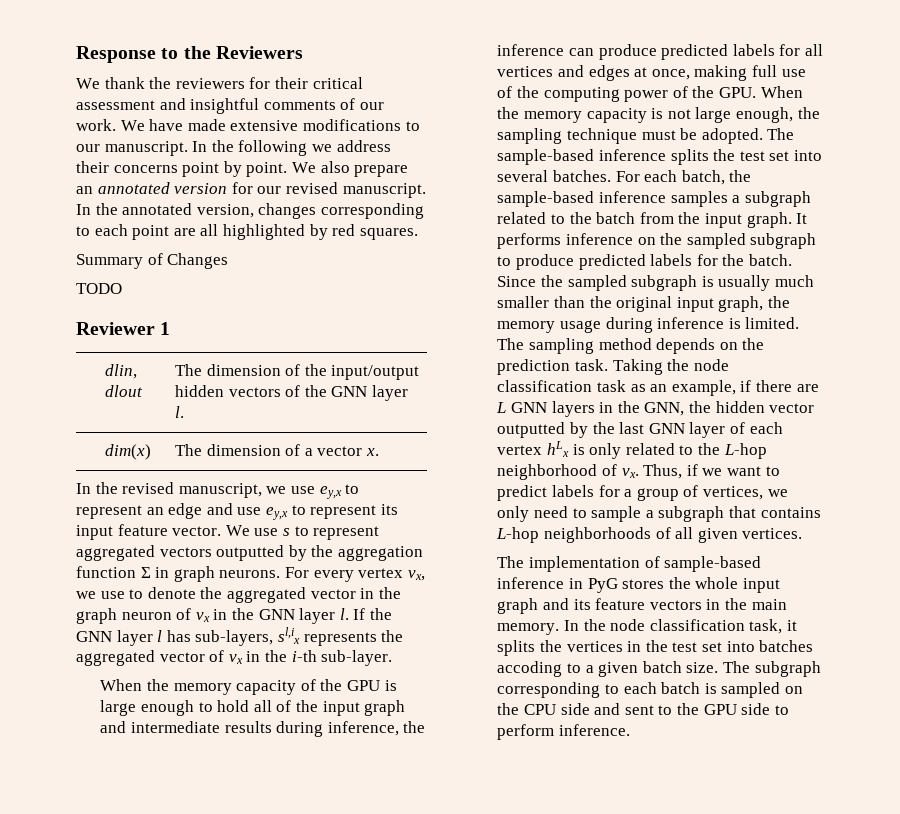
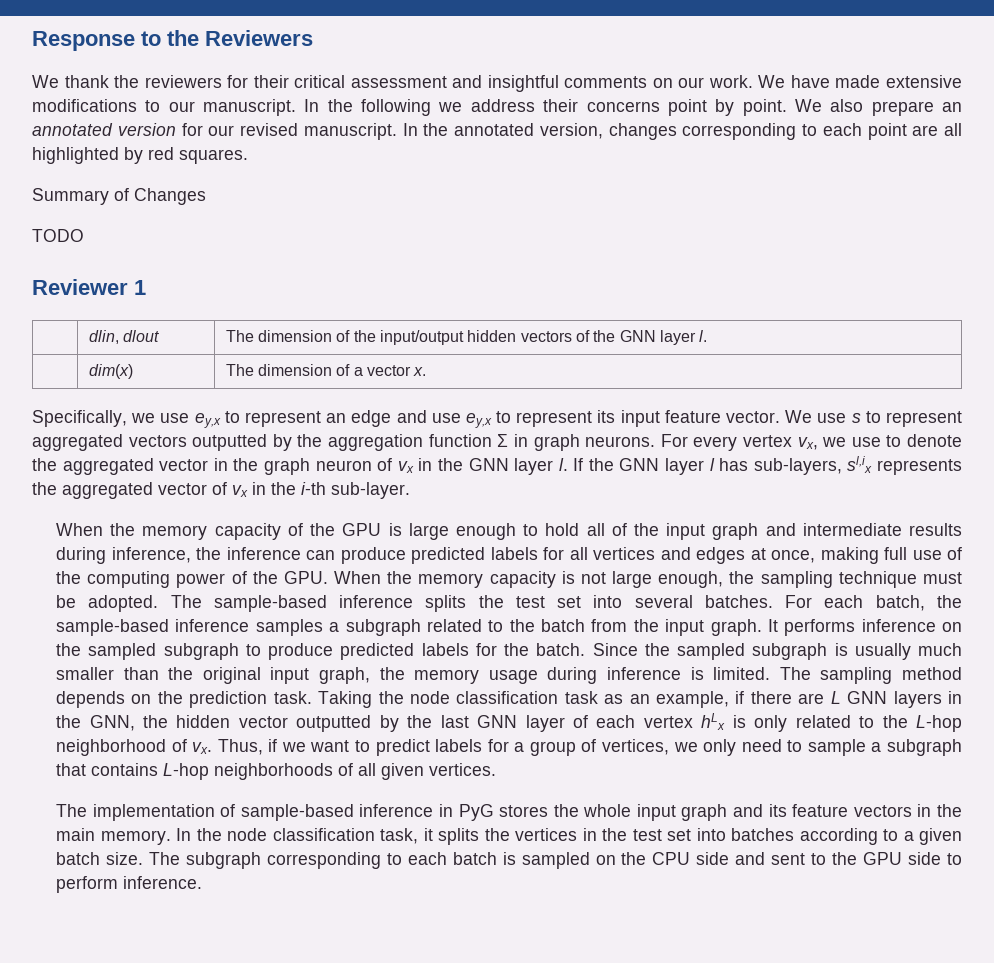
- We thank the reviewers for their critical assessment and insightful comments of our work.
+ We thank the reviewers for their critical assessment and insightful comments on our work.
- In the revised manuscript, we use ey,x to represent an edge and use ey,x to represent its input feature vector.
+ Specifically, we use ey,x to represent an edge and use ey,x to represent its input feature vector.
- In the node classification task, it splits the vertices in the test set into batches accoding to a given batch size.
+ In the node classification task, it splits the vertices in the test set into batches according to a given batch size.

